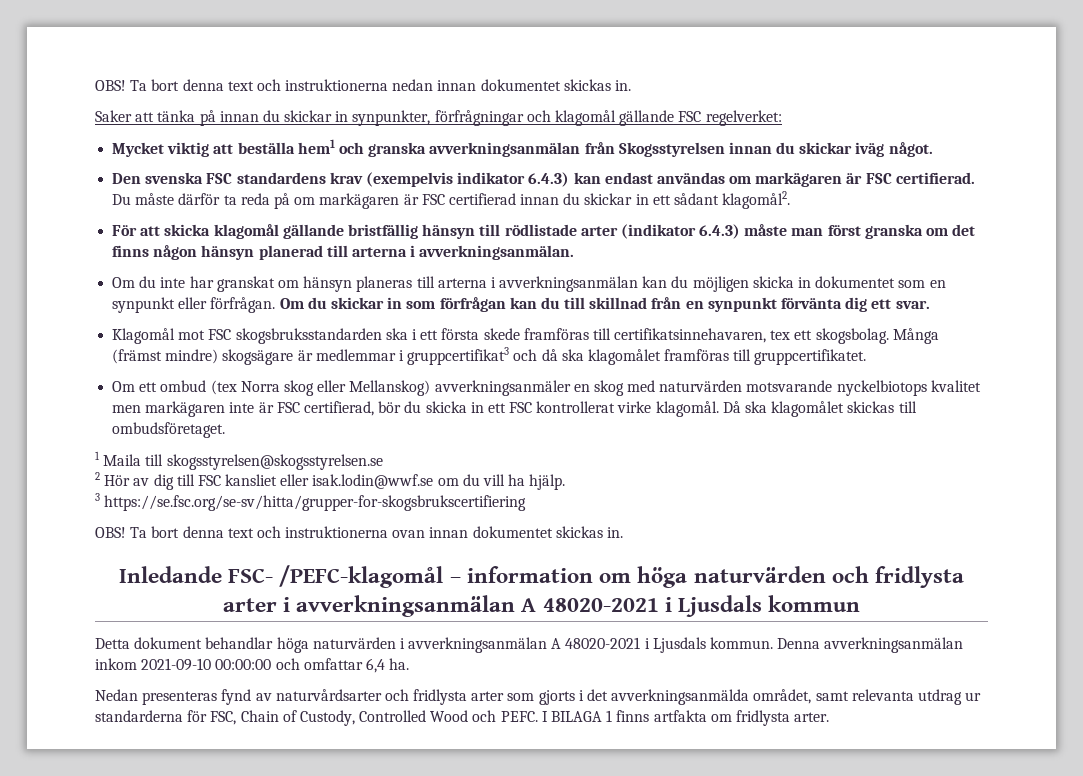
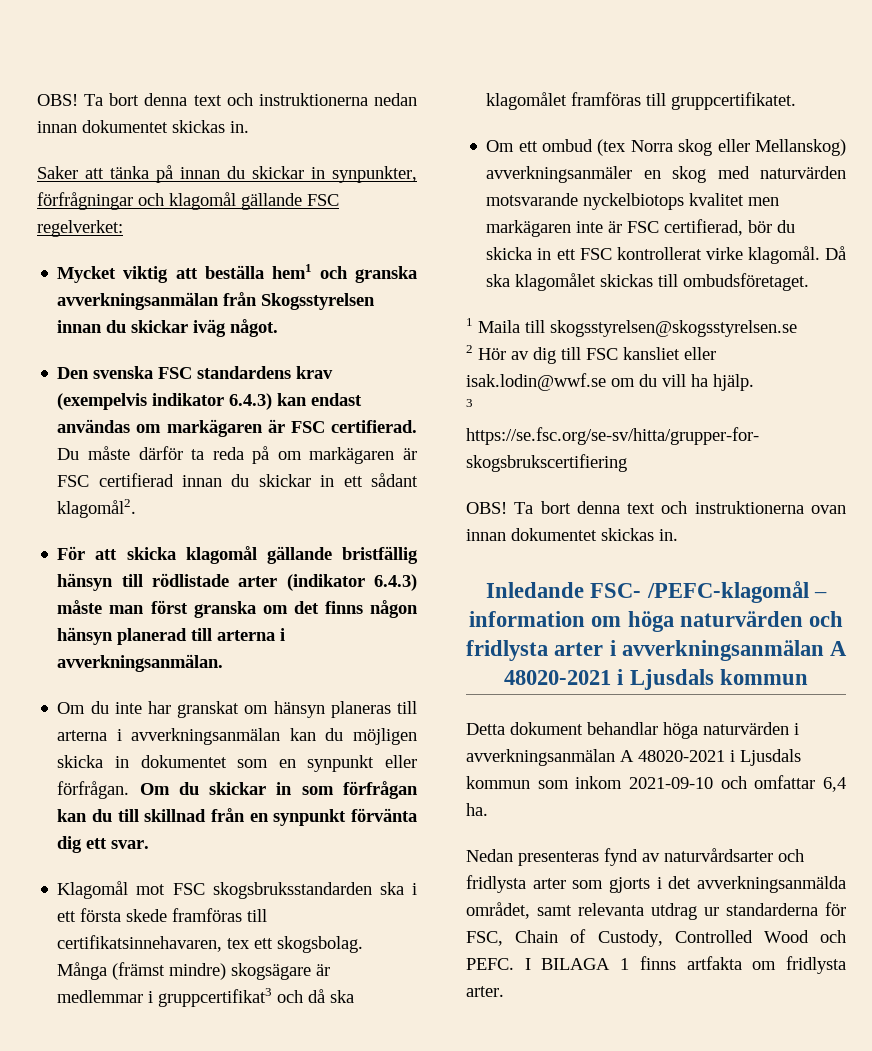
- Detta dokument behandlar höga naturvärden i avverkningsanmälan A 48020-2021 i Ljusdals kommun. Denna avverkningsanmälan inkom 2021-09-10 00:00:00 och omfattar 6,4 ha.
+ Detta dokument behandlar höga naturvärden i avverkningsanmälan A 48020-2021 i Ljusdals kommun som inkom 2021-09-10 och omfattar 6,4 ha.

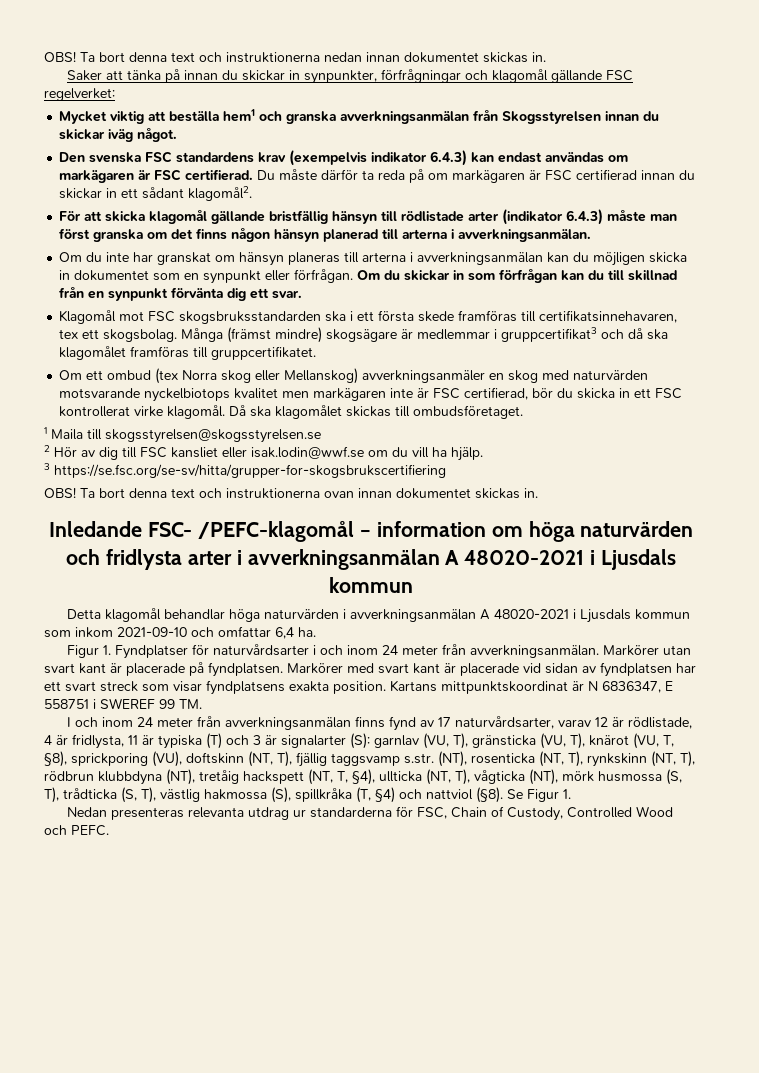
- Detta dokument behandlar höga naturvärden i avverkningsanmälan A 48020-2021 i Ljusdals kommun som inkom 2021-09-10 och omfattar 6,4 ha.
+ Detta klagomål behandlar höga naturvärden i avverkningsanmälan A 48020-2021 i Ljusdals kommun som inkom 2021-09-10 och omfattar 6,4 ha.
- Nedan presenteras fynd av naturvårdsarter och fridlysta arter som gjorts i det avverkningsanmälda området, samt relevanta utdrag ur standarderna för FSC, Chain of Custody, Controlled Wood och PEFC. I BILAGA 1 finns artfakta om fridlysta arter.
+ Figur 1. Fyndplatser för naturvårdsarter i och inom 24 meter från avverkningsanmälan. Markörer utan svart kant är placerade på fyndplatsen. Markörer med svart kant är placerade vid sidan av fyndplatsen har ett svart streck som visar fyndplatsens exakta position. Kartans mittpunktskoordinat är N 6836347, E 558751 i SWEREF 99 TM.
+ I och inom 24 meter från avverkningsanmälan finns fynd av 17 naturvårdsarter, varav 12 är rödlistade, 4 är fridlysta, 11 är typiska (T) och 3 är signalarter (S): garnlav (VU, T), gränsticka (VU, T), knärot (VU, T, §8), sprickporing (VU), doftskinn (NT, T), fjällig taggsvamp s.str. (NT), rosenticka (NT, T), rynkskinn (NT, T), rödbrun klubbdyna (NT), tretåig hackspett (NT, T, §4), ullticka (NT, T), vågticka (NT), mörk husmossa (S, T), trådticka (S, T), västlig hakmossa (S), spillkråka (T, §4) och nattviol (§8). Se Figur 1.
+ Nedan presenteras relevanta utdrag ur standarderna för FSC, Chain of Custody, Controlled Wood och PEFC.

